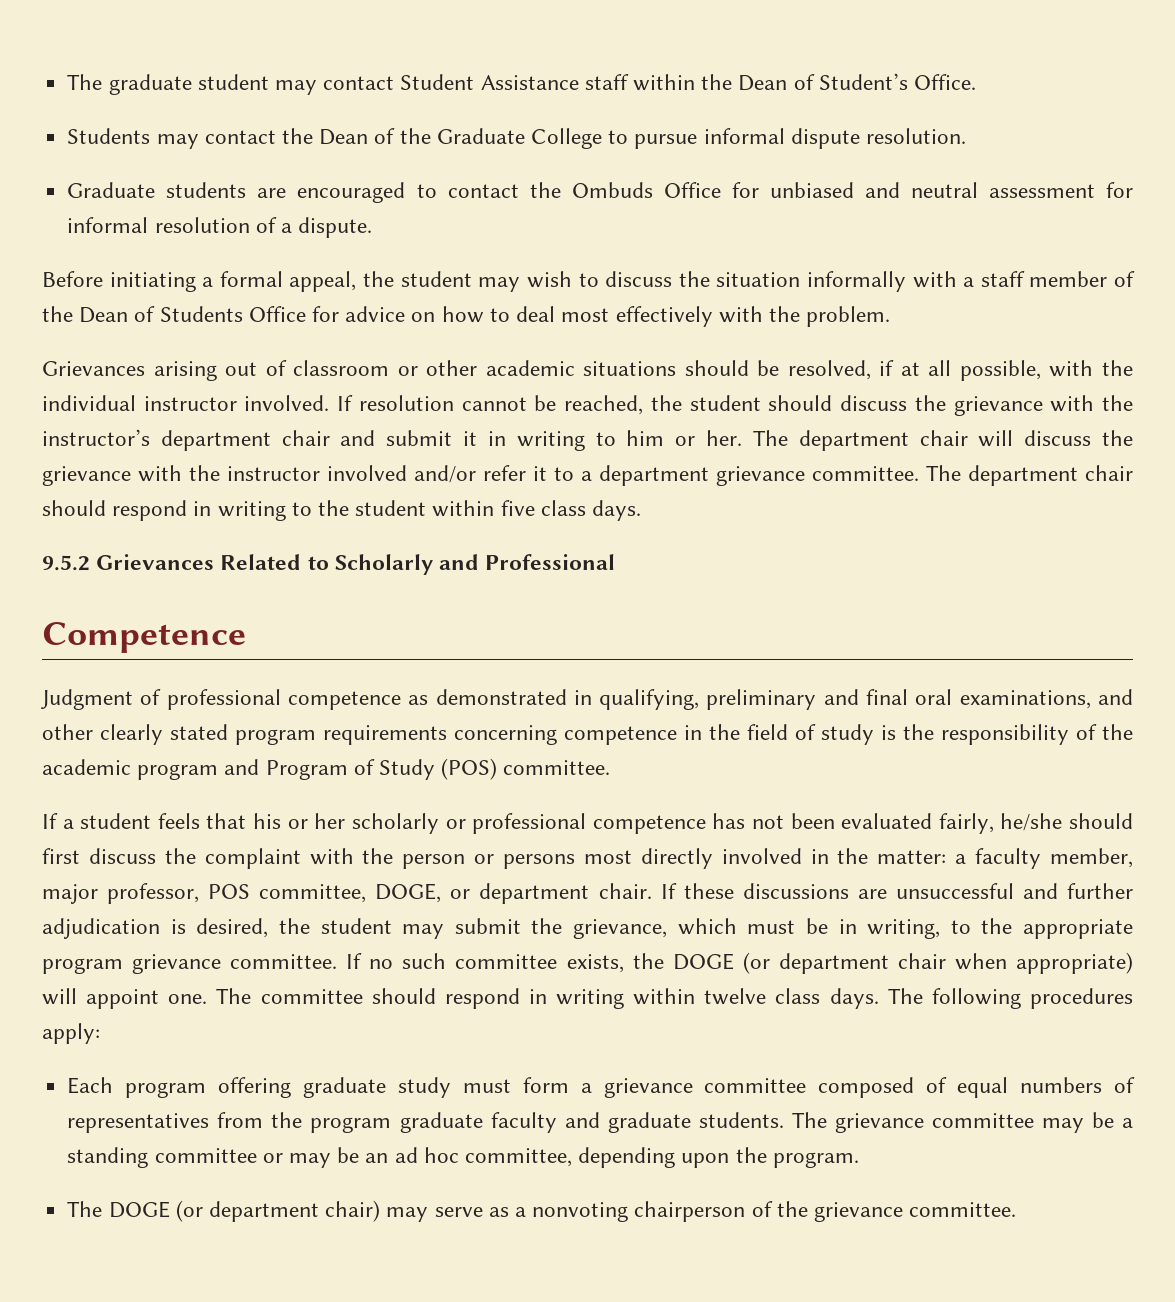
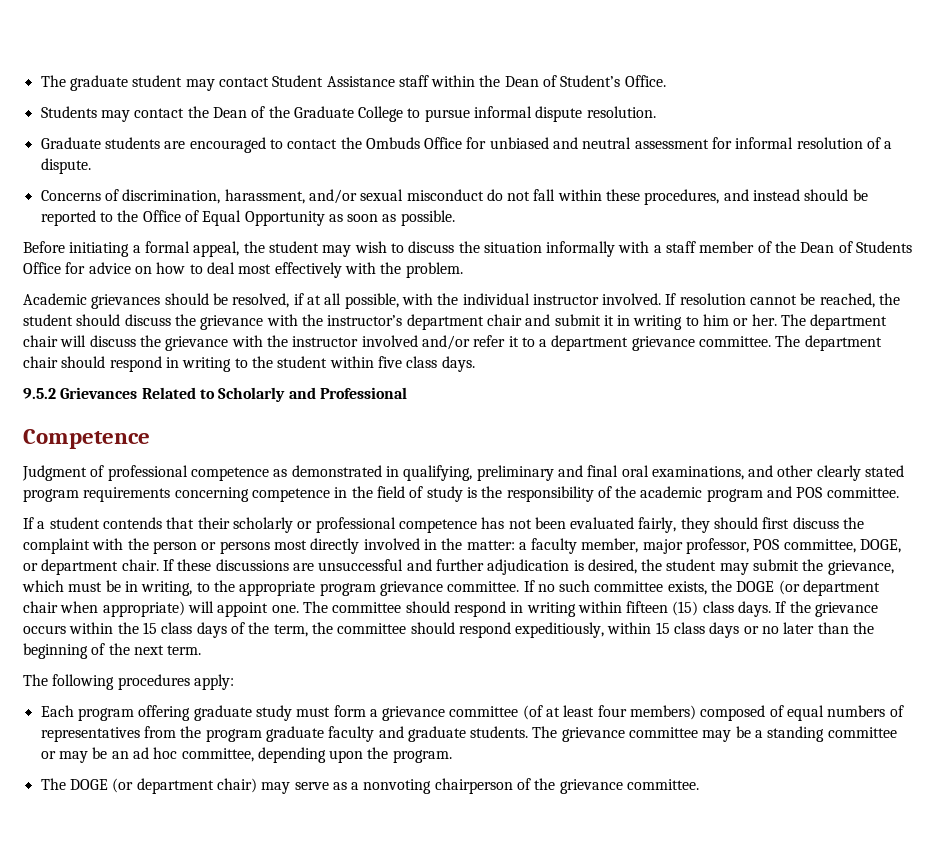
+ Concerns of discrimination, harassment, and/or sexual misconduct do not fall within these procedures, and instead should be reported to the Office of Equal Opportunity as soon as possible.
- Grievances arising out of classroom or other academic situations should be resolved, if at all possible, with the individual instructor involved.
+ Academic grievances should be resolved, if at all possible, with the individual instructor involved.
- Judgment of professional competence as demonstrated in qualifying, preliminary and final oral examinations, and other clearly stated program requirements concerning competence in the field of study is the responsibility of the academic program and Program of Study (POS) committee.
+ Judgment of professional competence as demonstrated in qualifying, preliminary and final oral examinations, and other clearly stated program requirements concerning competence in the field of study is the responsibility of the academic program and POS committee.
- If a student feels that his or her scholarly or professional competence has not been evaluated fairly, he/she should first discuss the complaint with the person or persons most directly involved in the matter: a faculty member, major professor, POS committee, DOGE, or department chair.
+ If a student contends that their scholarly or professional competence has not been evaluated fairly, they should first discuss the complaint with the person or persons most directly involved in the matter: a faculty member, major professor, POS committee, DOGE, or department chair.
- The committee should respond in writing within twelve class days. The following procedures apply:
+ The committee should respond in writing within fifteen (15) class days. If the grievance occurs within the 15 class days of the term, the committee should respond expeditiously, within 15 class days or no later than the beginning of the next term.
+ The following procedures apply:
- Each program offering graduate study must form a grievance committee composed of equal numbers of representatives from the program graduate faculty and graduate students.
+ Each program offering graduate study must form a grievance committee (of at least four members) composed of equal numbers of representatives from the program graduate faculty and graduate students.

